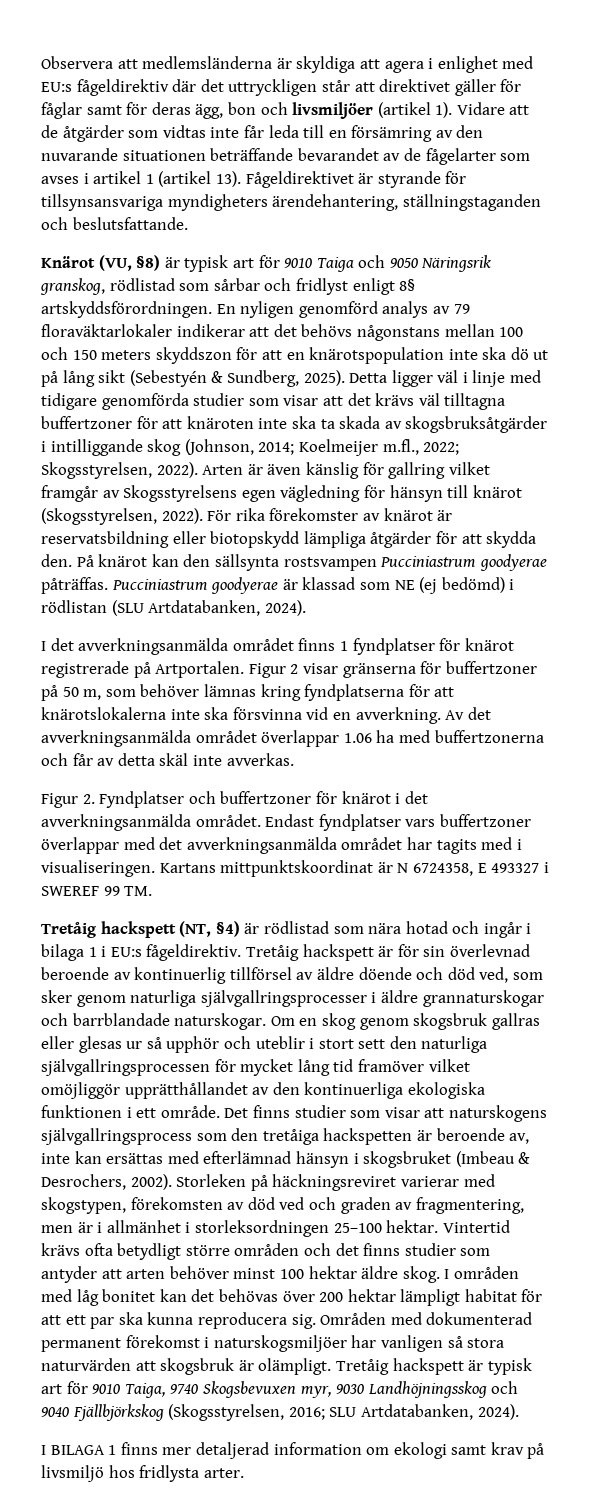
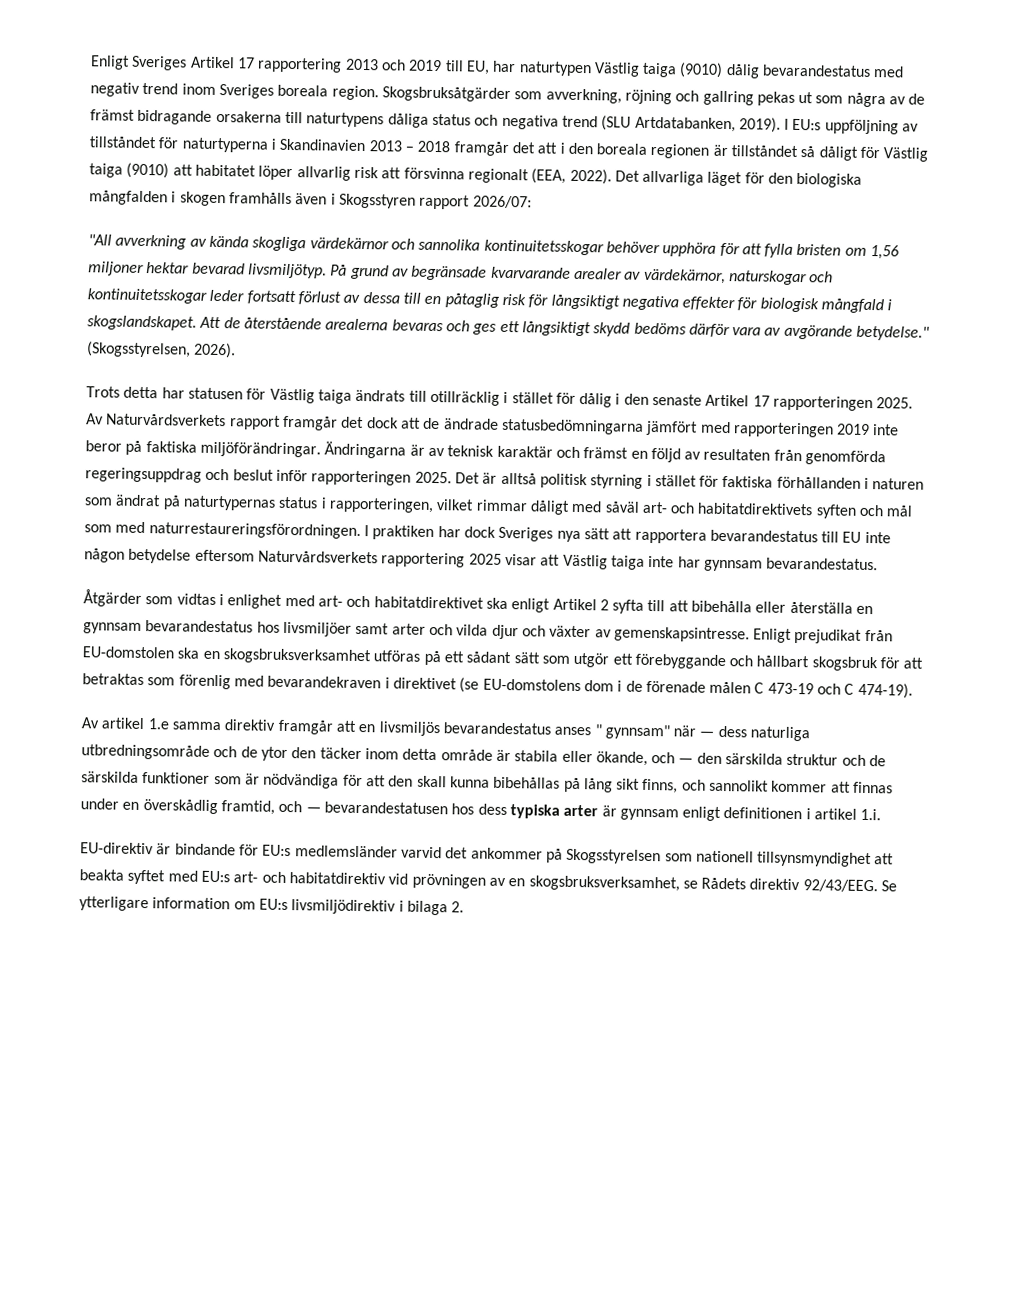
- Observera att medlemsländerna är skyldiga att agera i enlighet med EU:s fågeldirektiv där det uttryckligen står att direktivet gäller för fåglar samt för deras ägg, bon och livsmiljöer (artikel 1). Vidare att de åtgärder som vidtas inte får leda till en försämring av den nuvarande situationen beträffande bevarandet av de fågelarter som avses i artikel 1 (artikel 13). Fågeldirektivet är styrande för tillsynsansvariga myndigheters ärendehantering, ställningstaganden och beslutsfattande.
- Knärot (VU, §8) är typisk art för 9010 Taiga och 9050 Näringsrik granskog, rödlistad som sårbar och fridlyst enligt 8§ artskyddsförordningen. En nyligen genomförd analys av 79 floraväktarlokaler indikerar att det behövs någonstans mellan 100 och 150 meters skyddszon för att en knärotspopulation inte ska dö ut på lång sikt (Sebestyén & Sundberg, 2025). Detta ligger väl i linje med tidigare genomförda studier som visar att det krävs väl tilltagna buffertzoner för att knäroten inte ska ta skada av skogsbruksåtgärder i intilliggande skog (Johnson, 2014; Koelmeijer m.fl., 2022; Skogsstyrelsen, 2022). Arten är även känslig för gallring vilket framgår av Skogsstyrelsens egen vägledning för hänsyn till knärot (Skogsstyrelsen, 2022). För rika förekomster av knärot är reservatsbildning eller biotopskydd lämpliga åtgärder för att skydda den. På knärot kan den sällsynta rostsvampen Pucciniastrum goodyerae påträffas. Pucciniastrum goodyerae är klassad som NE (ej bedömd) i rödlistan (SLU Artdatabanken, 2024).
- I det avverkningsanmälda området finns 1 fyndplatser för knärot registrerade på Artportalen. Figur 2 visar gränserna för buffertzoner på 50 m, som behöver lämnas kring fyndplatserna för att knärotslokalerna inte ska försvinna vid en avverkning. Av det avverkningsanmälda området överlappar 1.06 ha med buffertzonerna och får av detta skäl inte avverkas.
- Figur 2. Fyndplatser och buffertzoner för knärot i det avverkningsanmälda området. Endast fyndplatser vars buffertzoner överlappar med det avverkningsanmälda området har tagits med i visualiseringen. Kartans mittpunktskoordinat är N 6724358, E 493327 i SWEREF 99 TM.
- Tretåig hackspett (NT, §4) är rödlistad som nära hotad och ingår i bilaga 1 i EU:s fågeldirektiv. Tretåig hackspett är för sin överlevnad beroende av kontinuerlig tillförsel av äldre döende och död ved, som sker genom naturliga självgallringsprocesser i äldre grannaturskogar och barrblandade naturskogar. Om en skog genom skogsbruk gallras eller glesas ur så upphör och uteblir i stort sett den naturliga självgallringsprocessen för mycket lång tid framöver vilket omöjliggör upprätthållandet av den kontinuerliga ekologiska funktionen i ett område. Det finns studier som visar att naturskogens självgallringsprocess som den tretåiga hackspetten är beroende av, inte kan ersättas med efterlämnad hänsyn i skogsbruket (Imbeau & Desrochers, 2002). Storleken på häckningsreviret varierar med skogstypen, förekomsten av död ved och graden av fragmentering, men är i allmänhet i storleksordningen 25–100 hektar. Vintertid krävs ofta betydligt större områden och det finns studier som antyder att arten behöver minst 100 hektar äldre skog. I områden med låg bonitet kan det behövas över 200 hektar lämpligt habitat för att ett par ska kunna reproducera sig. Områden med dokumenterad permanent förekomst i naturskogsmiljöer har vanligen så stora naturvärden att skogsbruk är olämpligt. Tretåig hackspett är typisk art för 9010 Taiga, 9740 Skogsbevuxen myr, 9030 Landhöjningsskog och 9040 Fjällbjörkskog (Skogsstyrelsen, 2016; SLU Artdatabanken, 2024).
- I BILAGA 1 finns mer detaljerad information om ekologi samt krav på livsmiljö hos fridlysta arter.
+ Enligt Sveriges Artikel 17 rapportering 2013 och 2019 till EU, har naturtypen Västlig taiga (9010) dålig bevarandestatus med negativ trend inom Sveriges boreala region. Skogsbruksåtgärder som avverkning, röjning och gallring pekas ut som några av de främst bidragande orsakerna till naturtypens dåliga status och negativa trend (SLU Artdatabanken, 2019). I EU:s uppföljning av tillståndet för naturtyperna i Skandinavien 2013 – 2018 framgår det att i den boreala regionen är tillståndet så dåligt för Västlig taiga (9010) att habitatet löper allvarlig risk att försvinna regionalt (EEA, 2022). Det allvarliga läget för den biologiska mångfalden i skogen framhålls även i Skogsstyren rapport 2026/07:
+ "All avverkning av kända skogliga värdekärnor och sannolika kontinuitetsskogar behöver upphöra för att fylla bristen om 1,56 miljoner hektar bevarad livsmiljötyp. På grund av begränsade kvarvarande arealer av värdekärnor, naturskogar och kontinuitetsskogar leder fortsatt förlust av dessa till en påtaglig risk för långsiktigt negativa effekter för biologisk mångfald i skogslandskapet. Att de återstående arealerna bevaras och ges ett långsiktigt skydd bedöms därför vara av avgörande betydelse." (Skogsstyrelsen, 2026).
+ Trots detta har statusen för Västlig taiga ändrats till otillräcklig i stället för dålig i den senaste Artikel 17 rapporteringen 2025. Av Naturvårdsverkets rapport framgår det dock att de ändrade statusbedömningarna jämfört med rapporteringen 2019 inte beror på faktiska miljöförändringar. Ändringarna är av teknisk karaktär och främst en följd av resultaten från genomförda regeringsuppdrag och beslut inför rapporteringen 2025. Det är alltså politisk styrning i stället för faktiska förhållanden i naturen som ändrat på naturtypernas status i rapporteringen, vilket rimmar dåligt med såväl art- och habitatdirektivets syften och mål som med naturrestaureringsförordningen. I praktiken har dock Sveriges nya sätt att rapportera bevarandestatus till EU inte någon betydelse eftersom Naturvårdsverkets rapportering 2025 visar att Västlig taiga inte har gynnsam bevarandestatus.
+ Åtgärder som vidtas i enlighet med art- och habitatdirektivet ska enligt Artikel 2 syfta till att bibehålla eller återställa en gynnsam bevarandestatus hos livsmiljöer samt arter och vilda djur och växter av gemenskapsintresse. Enligt prejudikat från EU-domstolen ska en skogsbruksverksamhet utföras på ett sådant sätt som utgör ett förebyggande och hållbart skogsbruk för att betraktas som förenlig med bevarandekraven i direktivet (se EU-domstolens dom i de förenade målen C 473-19 och C 474-19).
+ Av artikel 1.e samma direktiv framgår att en livsmiljös bevarandestatus anses " gynnsam" när — dess naturliga utbredningsområde och de ytor den täcker inom detta område är stabila eller ökande, och — den särskilda struktur och de särskilda funktioner som är nödvändiga för att den skall kunna bibehållas på lång sikt finns, och sannolikt kommer att finnas under en överskådlig framtid, och — bevarandestatusen hos dess typiska arter är gynnsam enligt definitionen i artikel 1.i.
+ EU-direktiv är bindande för EU:s medlemsländer varvid det ankommer på Skogsstyrelsen som nationell tillsynsmyndighet att beakta syftet med EU:s art- och habitatdirektiv vid prövningen av en skogsbruksverksamhet, se Rådets direktiv 92/43/EEG. Se ytterligare information om EU:s livsmiljödirektiv i bilaga 2.

